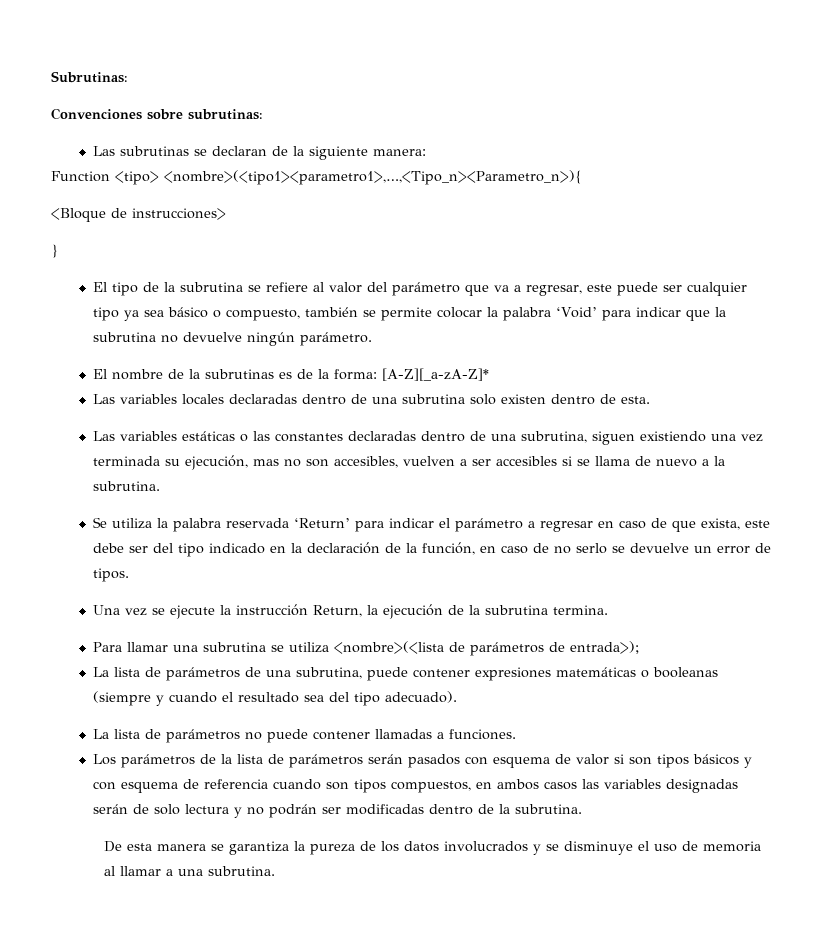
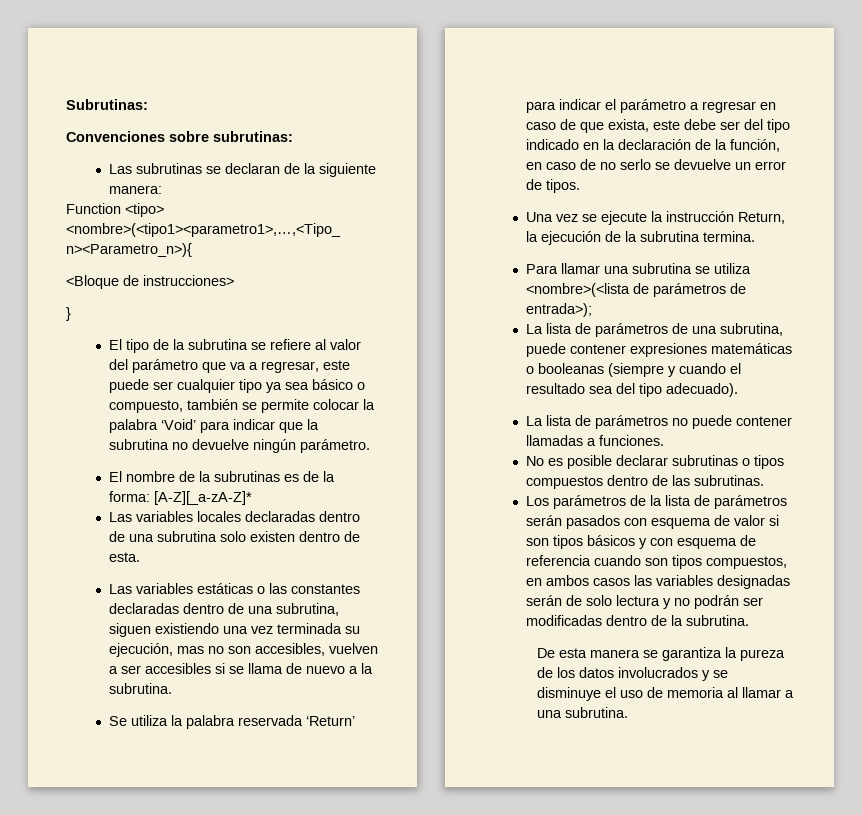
+ No es posible declarar subrutinas o tipos compuestos dentro de las subrutinas.

